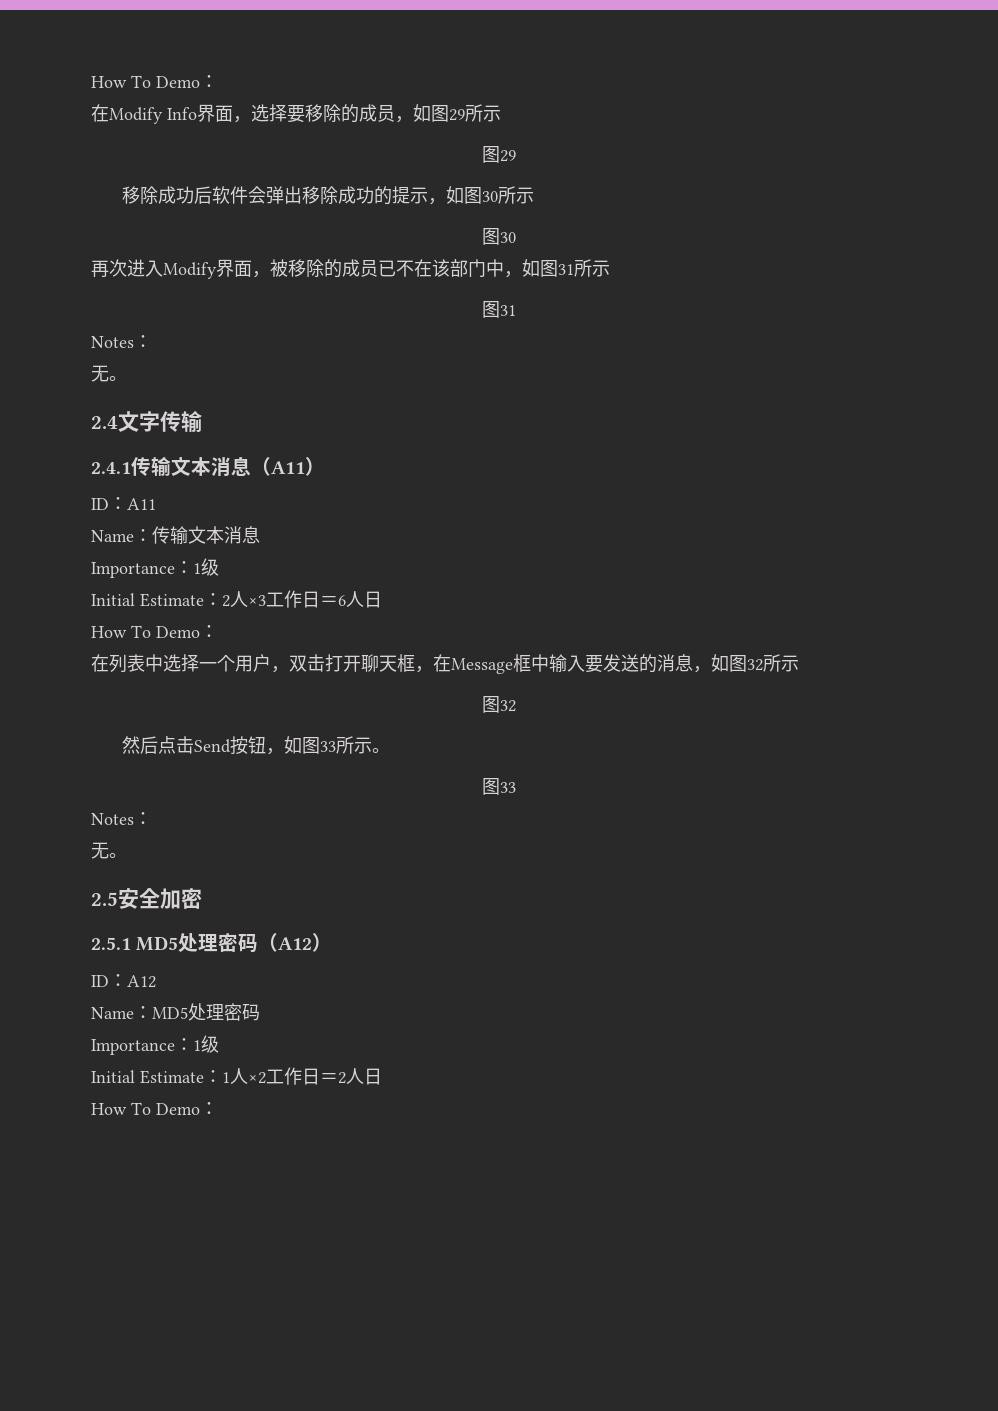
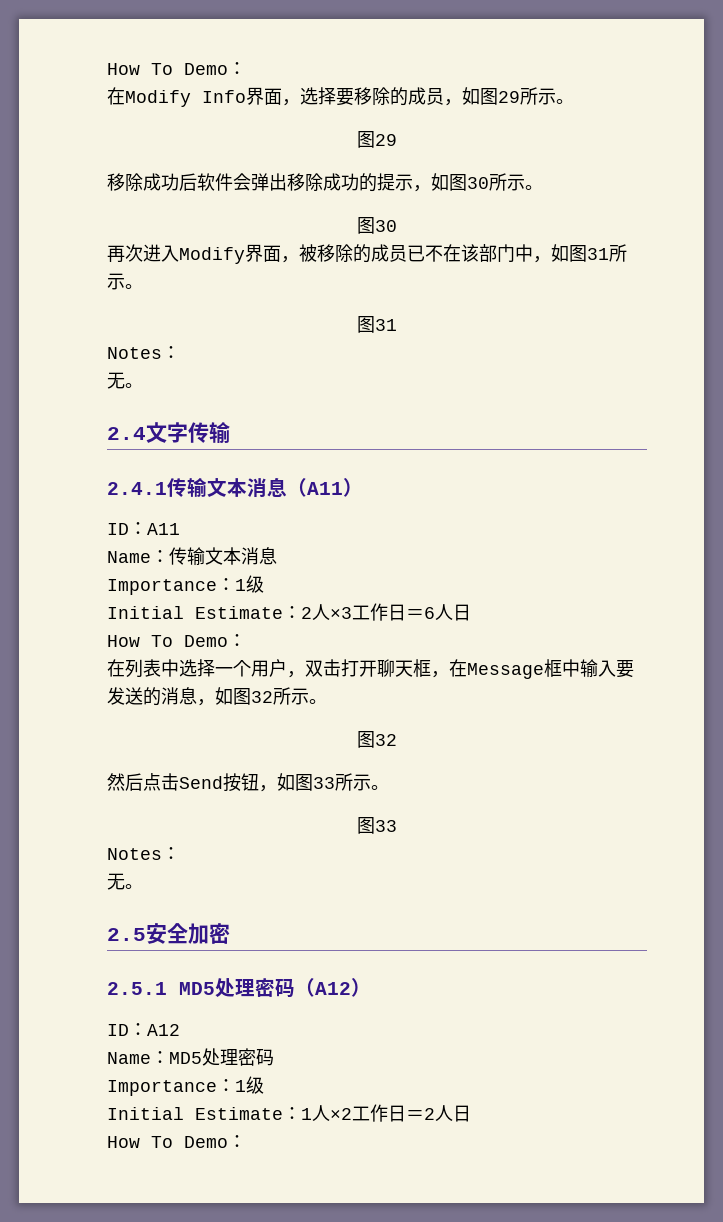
- 在Modify Info界面，选择要移除的成员，如图29所示
+ 在Modify Info界面，选择要移除的成员，如图29所示。
- 移除成功后软件会弹出移除成功的提示，如图30所示
+ 移除成功后软件会弹出移除成功的提示，如图30所示。
- 再次进入Modify界面，被移除的成员已不在该部门中，如图31所示
+ 再次进入Modify界面，被移除的成员已不在该部门中，如图31所示。
- 在列表中选择一个用户，双击打开聊天框，在Message框中输入要发送的消息，如图32所示
+ 在列表中选择一个用户，双击打开聊天框，在Message框中输入要发送的消息，如图32所示。

